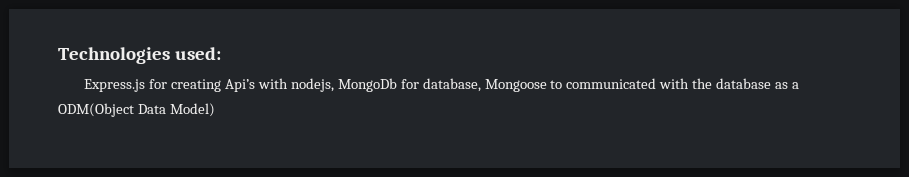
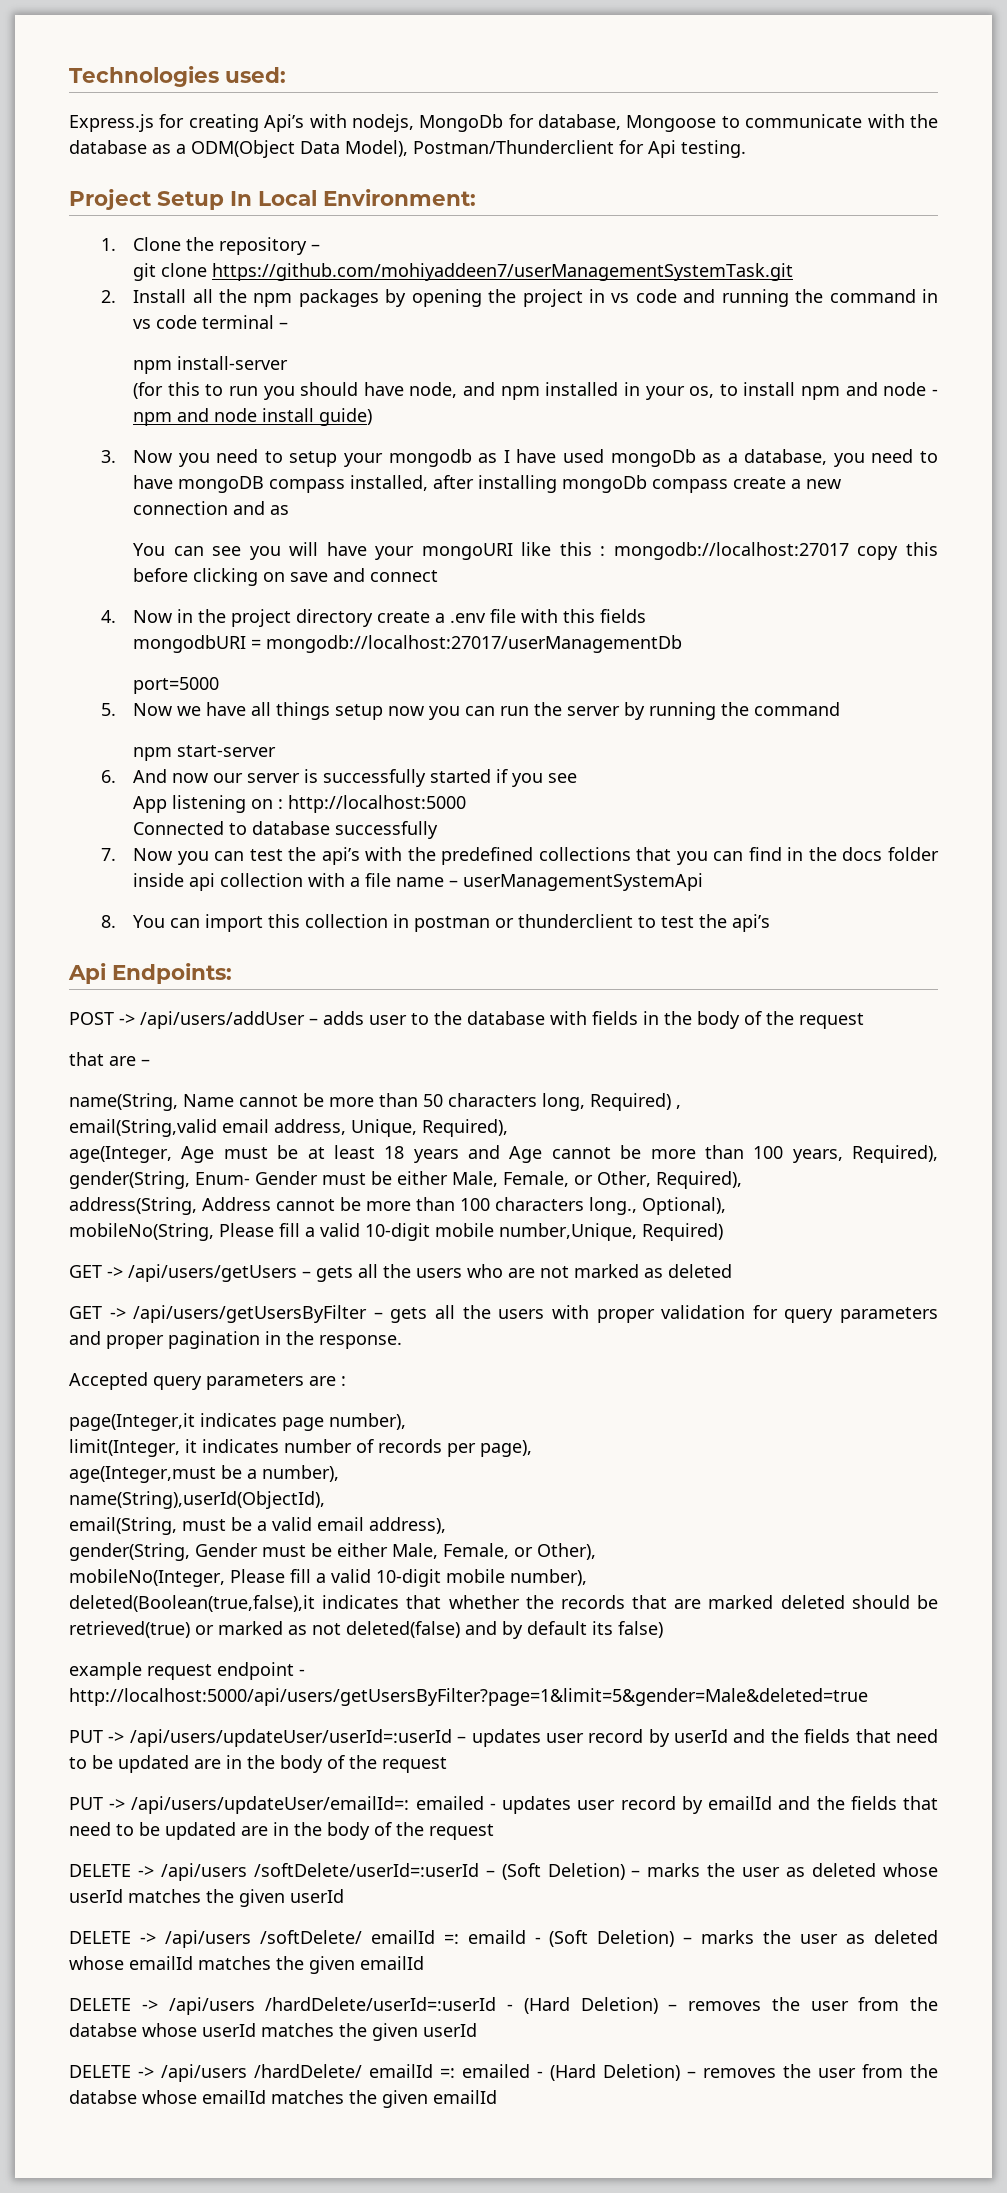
- Express.js for creating Api’s with nodejs, MongoDb for database, Mongoose to communicated with the database as a ODM(Object Data Model)
+ Express.js for creating Api’s with nodejs, MongoDb for database, Mongoose to communicate with the database as a ODM(Object Data Model), Postman/Thunderclient for Api testing.
+ Project Setup In Local Environment:
+ 1. Clone the repository –
+ git clone https://github.com/mohiyaddeen7/userManagementSystemTask.git
+ 2. Install all the npm packages by opening the project in vs code and running the command in vs code terminal –
+ npm install-server
+ (for this to run you should have node, and npm installed in your os, to install npm and node - npm and node install guide)
+ 3. Now you need to setup your mongodb as I have used mongoDb as a database, you need to have mongoDB compass installed, after installing mongoDb compass create a new connection and as
+ You can see you will have your mongoURI like this : mongodb://localhost:27017 copy this before clicking on save and connect
+ 4. Now in the project directory create a .env file with this fields
+ mongodbURI = mongodb://localhost:27017/userManagementDb
+ port=5000
+ 5. Now we have all things setup now you can run the server by running the command
+ npm start-server
+ 6. And now our server is successfully started if you see
+ App listening on : http://localhost:5000
+ Connected to database successfully
+ 7. Now you can test the api’s with the predefined collections that you can find in the docs folder inside api collection with a file name – userManagementSystemApi
+ 8. You can import this collection in postman or thunderclient to test the api’s
+ Api Endpoints:
+ POST -> /api/users/addUser – adds user to the database with fields in the body of the request
+ that are –
+ name(String, Name cannot be more than 50 characters long, Required) ,
+ email(String,valid email address, Unique, Required),
+ age(Integer, Age must be at least 18 years and Age cannot be more than 100 years, Required), gender(String, Enum- Gender must be either Male, Female, or Other, Required),
+ address(String, Address cannot be more than 100 characters long., Optional),
+ mobileNo(String, Please fill a valid 10-digit mobile number,Unique, Required)
+ GET -> /api/users/getUsers – gets all the users who are not marked as deleted
+ GET -> /api/users/getUsersByFilter – gets all the users with proper validation for query parameters and proper pagination in the response.
+ Accepted query parameters are :
+ page(Integer,it indicates page number),
+ limit(Integer, it indicates number of records per page),
+ age(Integer,must be a number),
+ name(String),userId(ObjectId),
+ email(String, must be a valid email address),
+ gender(String, Gender must be either Male, Female, or Other),
+ mobileNo(Integer, Please fill a valid 10-digit mobile number),
+ deleted(Boolean(true,false),it indicates that whether the records that are marked deleted should be retrieved(true) or marked as not deleted(false) and by default its false)
+ example request endpoint - http://localhost:5000/api/users/getUsersByFilter?page=1&limit=5&gender=Male&deleted=true
+ PUT -> /api/users/updateUser/userId=:userId – updates user record by userId and the fields that need to be updated are in the body of the request
+ PUT -> /api/users/updateUser/emailId=: emailed - updates user record by emailId and the fields that need to be updated are in the body of the request
+ DELETE -> /api/users /softDelete/userId=:userId – (Soft Deletion) – marks the user as deleted whose userId matches the given userId
+ DELETE -> /api/users /softDelete/ emailId =: emaild - (Soft Deletion) – marks the user as deleted whose emailId matches the given emailId
+ DELETE -> /api/users /hardDelete/userId=:userId - (Hard Deletion) – removes the user from the databse whose userId matches the given userId
+ DELETE -> /api/users /hardDelete/ emailId =: emailed - (Hard Deletion) – removes the user from the databse whose emailId matches the given emailId

